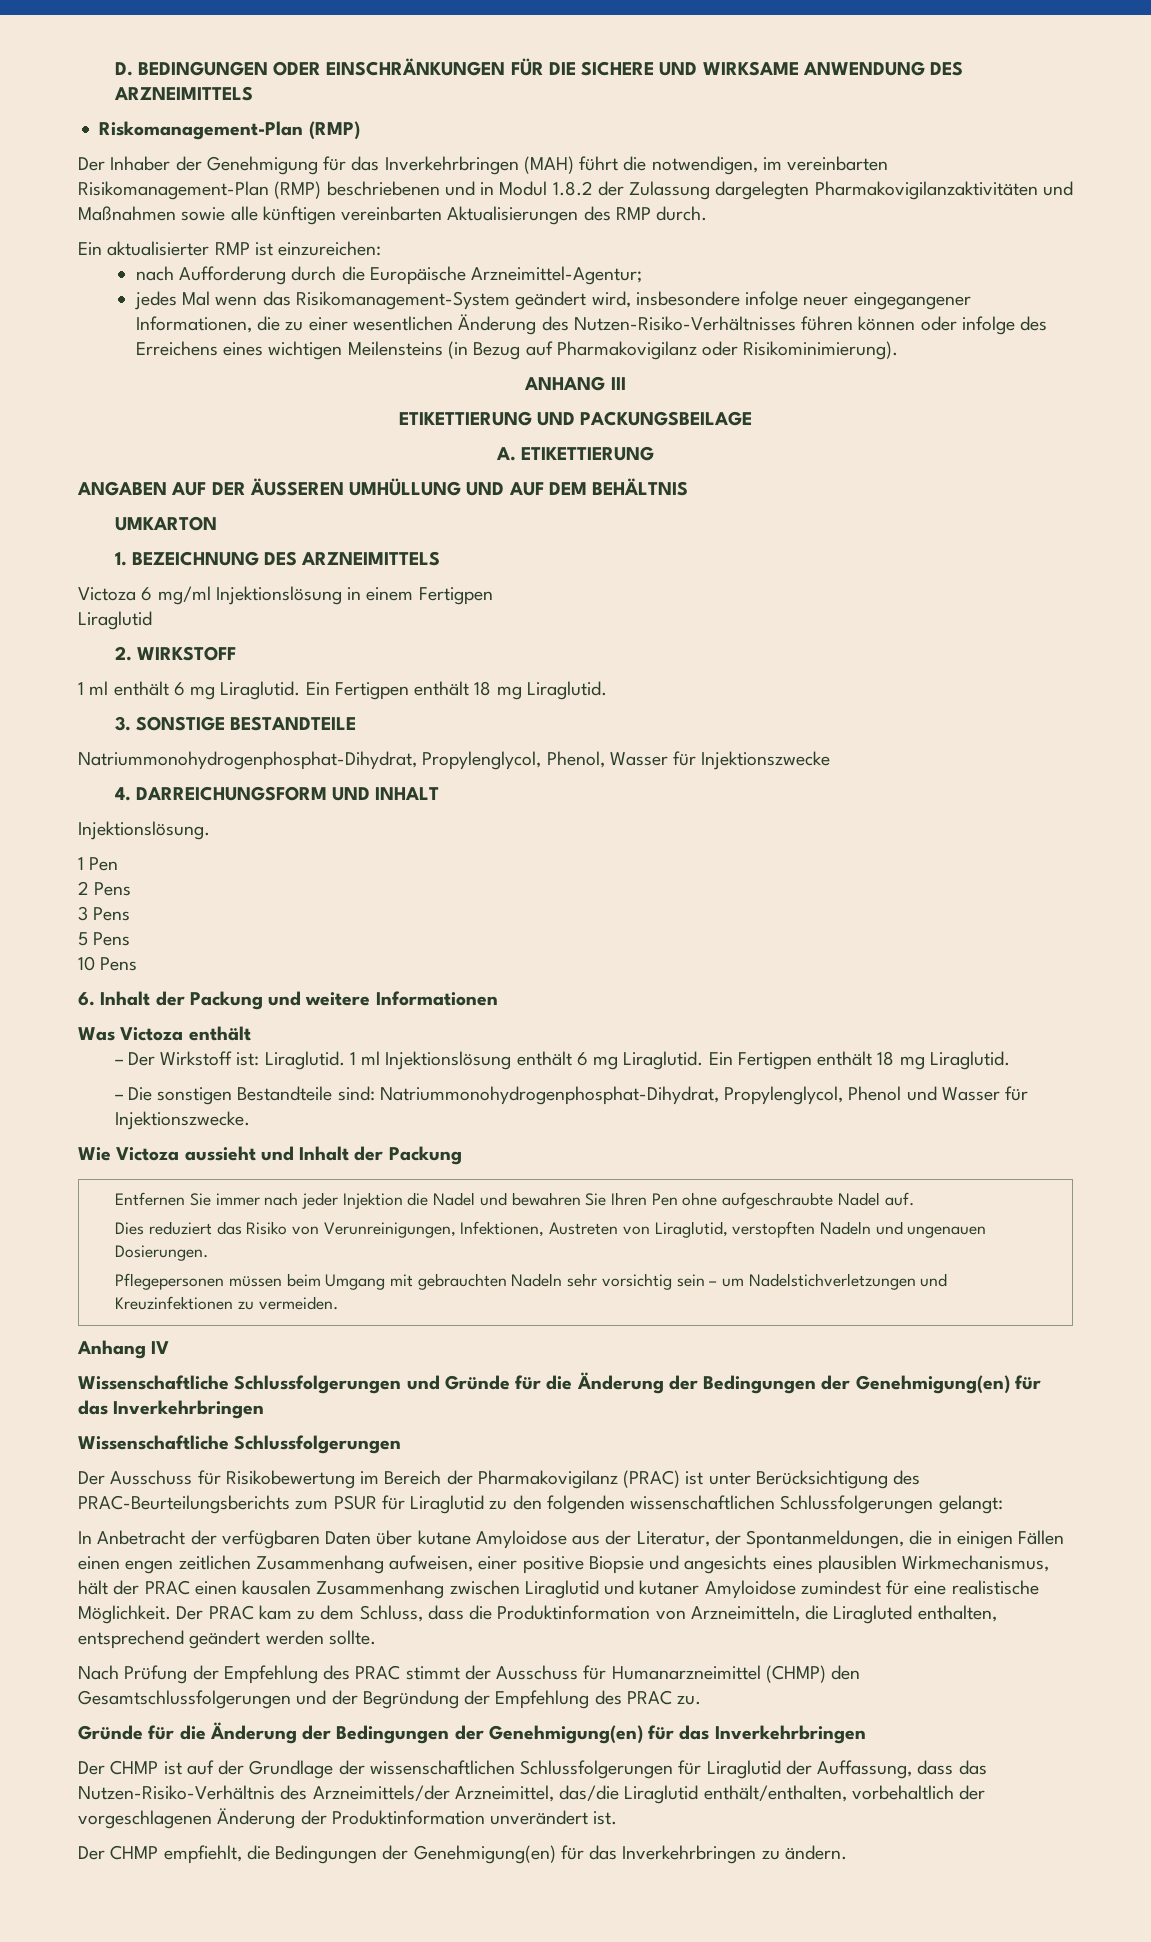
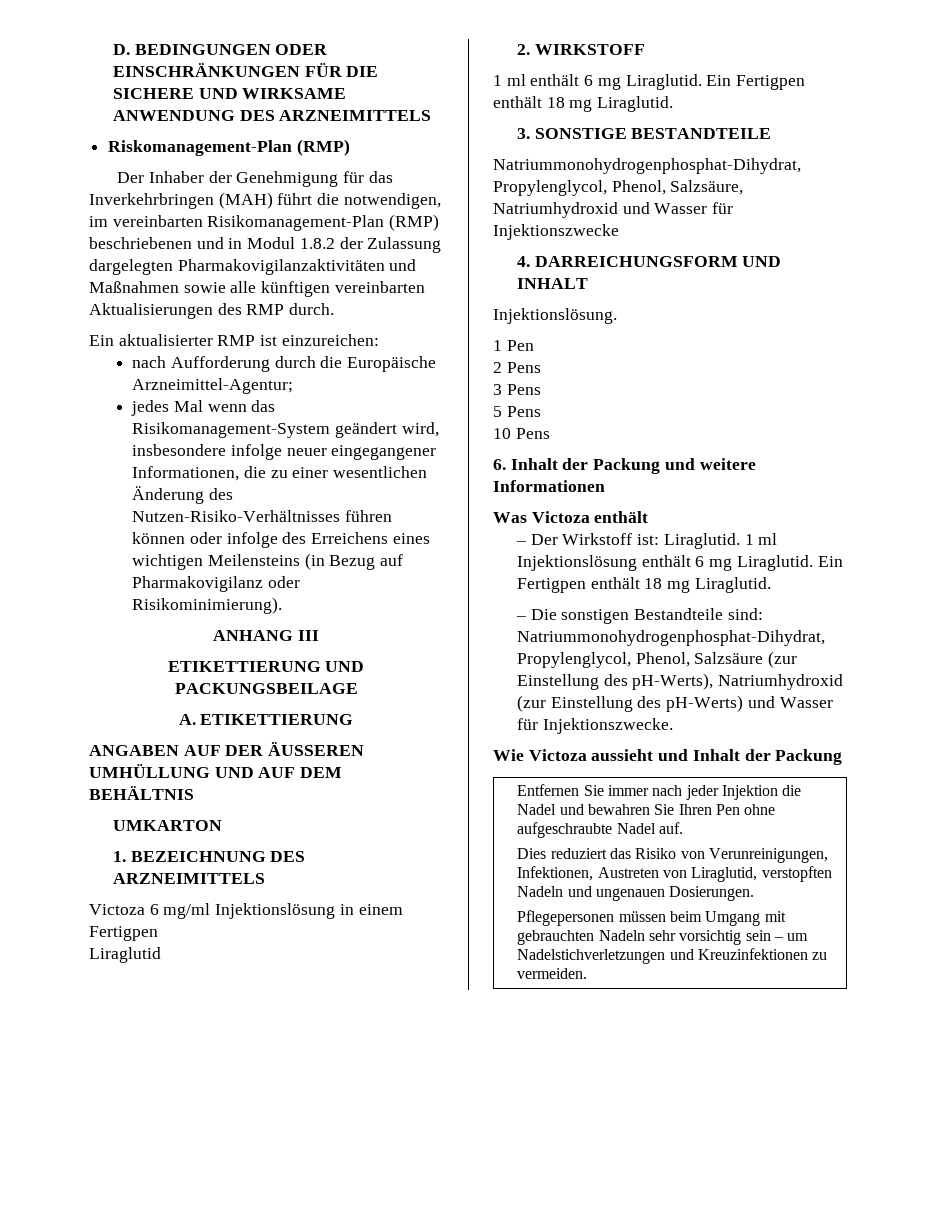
- Natriummonohydrogenphosphat-Dihydrat, Propylenglycol, Phenol, Wasser für Injektionszwecke
+ Natriummonohydrogenphosphat-Dihydrat, Propylenglycol, Phenol, Salzsäure, Natriumhydroxid und Wasser für Injektionszwecke
- – Die sonstigen Bestandteile sind: Natriummonohydrogenphosphat-Dihydrat, Propylenglycol, Phenol und Wasser für Injektionszwecke.
+ – Die sonstigen Bestandteile sind: Natriummonohydrogenphosphat-Dihydrat, Propylenglycol, Phenol, Salzsäure (zur Einstellung des pH-Werts), Natriumhydroxid (zur Einstellung des pH-Werts) und Wasser für Injektionszwecke.
- Anhang IV
- Wissenschaftliche Schlussfolgerungen und Gründe für die Änderung der Bedingungen der Genehmigung(en) für das Inverkehrbringen
- Wissenschaftliche Schlussfolgerungen
- Der Ausschuss für Risikobewertung im Bereich der Pharmakovigilanz (PRAC) ist unter Berücksichtigung des PRAC-Beurteilungsberichts zum PSUR für Liraglutid zu den folgenden wissenschaftlichen Schlussfolgerungen gelangt:
- In Anbetracht der verfügbaren Daten über kutane Amyloidose aus der Literatur, der Spontanmeldungen, die in einigen Fällen einen engen zeitlichen Zusammenhang aufweisen, einer positive Biopsie und angesichts eines plausiblen Wirkmechanismus, hält der PRAC einen kausalen Zusammenhang zwischen Liraglutid und kutaner Amyloidose zumindest für eine realistische Möglichkeit. Der PRAC kam zu dem Schluss, dass die Produktinformation von Arzneimitteln, die Liragluted enthalten, entsprechend geändert werden sollte.
- Nach Prüfung der Empfehlung des PRAC stimmt der Ausschuss für Humanarzneimittel (CHMP) den Gesamtschlussfolgerungen und der Begründung der Empfehlung des PRAC zu.
- Gründe für die Änderung der Bedingungen der Genehmigung(en) für das Inverkehrbringen
- Der CHMP ist auf der Grundlage der wissenschaftlichen Schlussfolgerungen für Liraglutid der Auffassung, dass das Nutzen-Risiko-Verhältnis des Arzneimittels/der Arzneimittel, das/die Liraglutid enthält/enthalten, vorbehaltlich der vorgeschlagenen Änderung der Produktinformation unverändert ist.
- Der CHMP empfiehlt, die Bedingungen der Genehmigung(en) für das Inverkehrbringen zu ändern.

